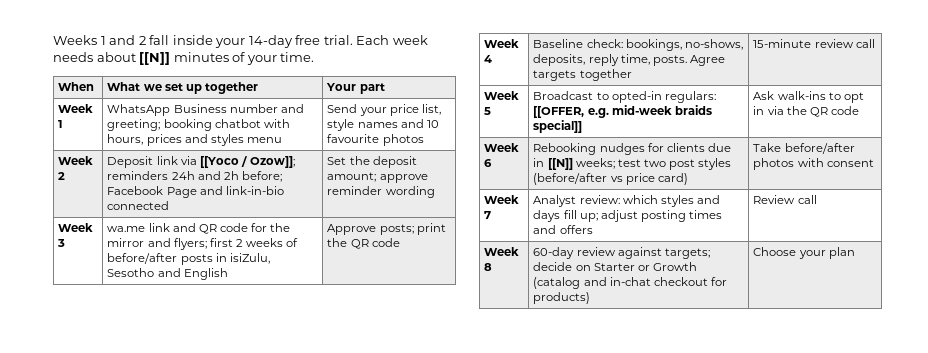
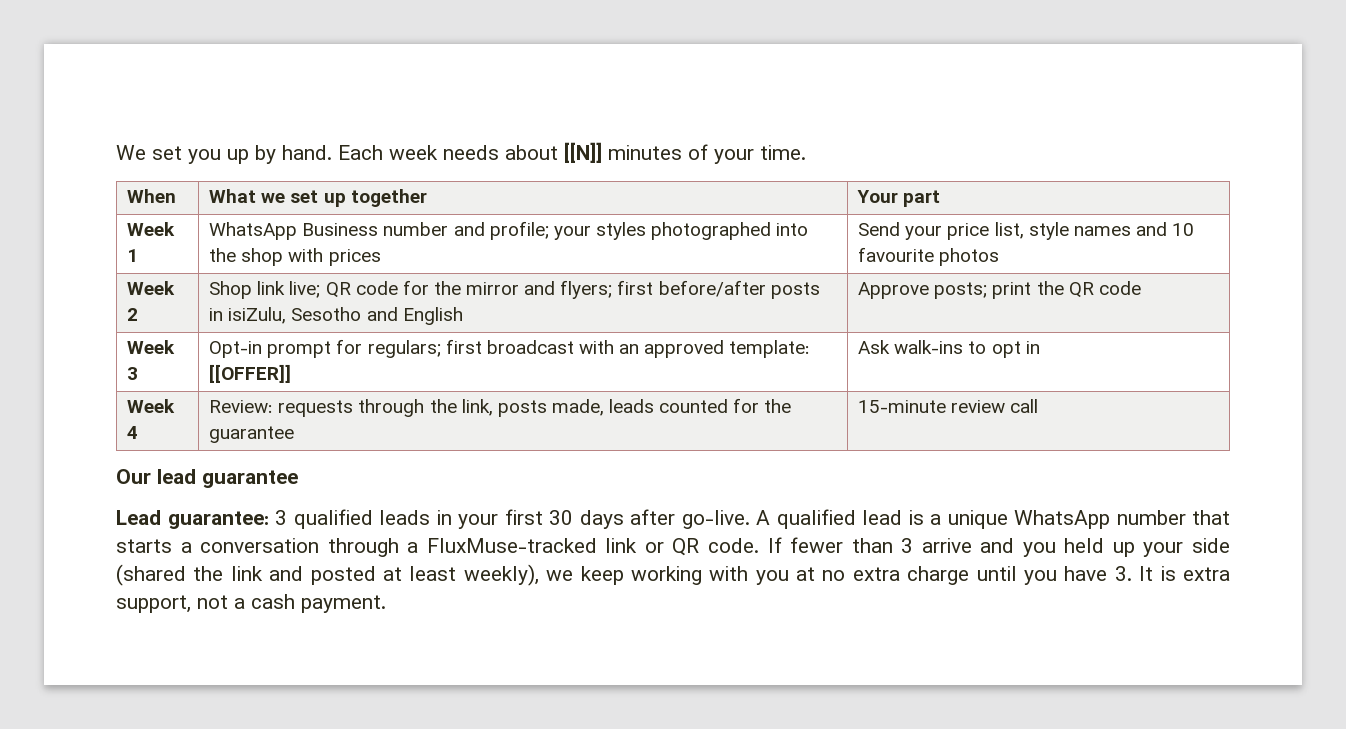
- Weeks 1 and 2 fall inside your 14-day free trial.
+ We set you up by hand.
- Week 1 | WhatsApp Business number and greeting; booking chatbot with hours, prices and styles menu | Send your price list, style names and 10 favourite photos
+ Week 1 | WhatsApp Business number and profile; your styles photographed into the shop with prices | Send your price list, style names and 10 favourite photos
- Week 2 | Deposit link via [[Yoco / Ozow]]; reminders 24h and 2h before; Facebook Page and link-in-bio connected | Set the deposit amount; approve reminder wording
- Week 3 | wa.me link and QR code for the mirror and flyers; first 2 weeks of before/after posts in isiZulu, Sesotho and English | Approve posts; print the QR code
+ Week 2 | Shop link live; QR code for the mirror and flyers; first before/after posts in isiZulu, Sesotho and English | Approve posts; print the QR code
- Week 4 | Baseline check: bookings, no-shows, deposits, reply time, posts. Agree targets together | 15-minute review call
- Week 5 | Broadcast to opted-in regulars: [[OFFER, e.g. mid-week braids special]] | Ask walk-ins to opt in via the QR code
- Week 6 | Rebooking nudges for clients due in [[N]] weeks; test two post styles (before/after vs price card) | Take before/after photos with consent
- Week 7 | Analyst review: which styles and days fill up; adjust posting times and offers | Review call
- Week 8 | 60-day review against targets; decide on Starter or Growth (catalog and in-chat checkout for products) | Choose your plan
+ Week 3 | Opt-in prompt for regulars; first broadcast with an approved template: [[OFFER]] | Ask walk-ins to opt in
+ Week 4 | Review: requests through the link, posts made, leads counted for the guarantee | 15-minute review call
+ Our lead guarantee
+ Lead guarantee: 3 qualified leads in your first 30 days after go-live. A qualified lead is a unique WhatsApp number that starts a conversation through a FluxMuse-tracked link or QR code. If fewer than 3 arrive and you held up your side (shared the link and posted at least weekly), we keep working with you at no extra charge until you have 3. It is extra support, not a cash payment.

